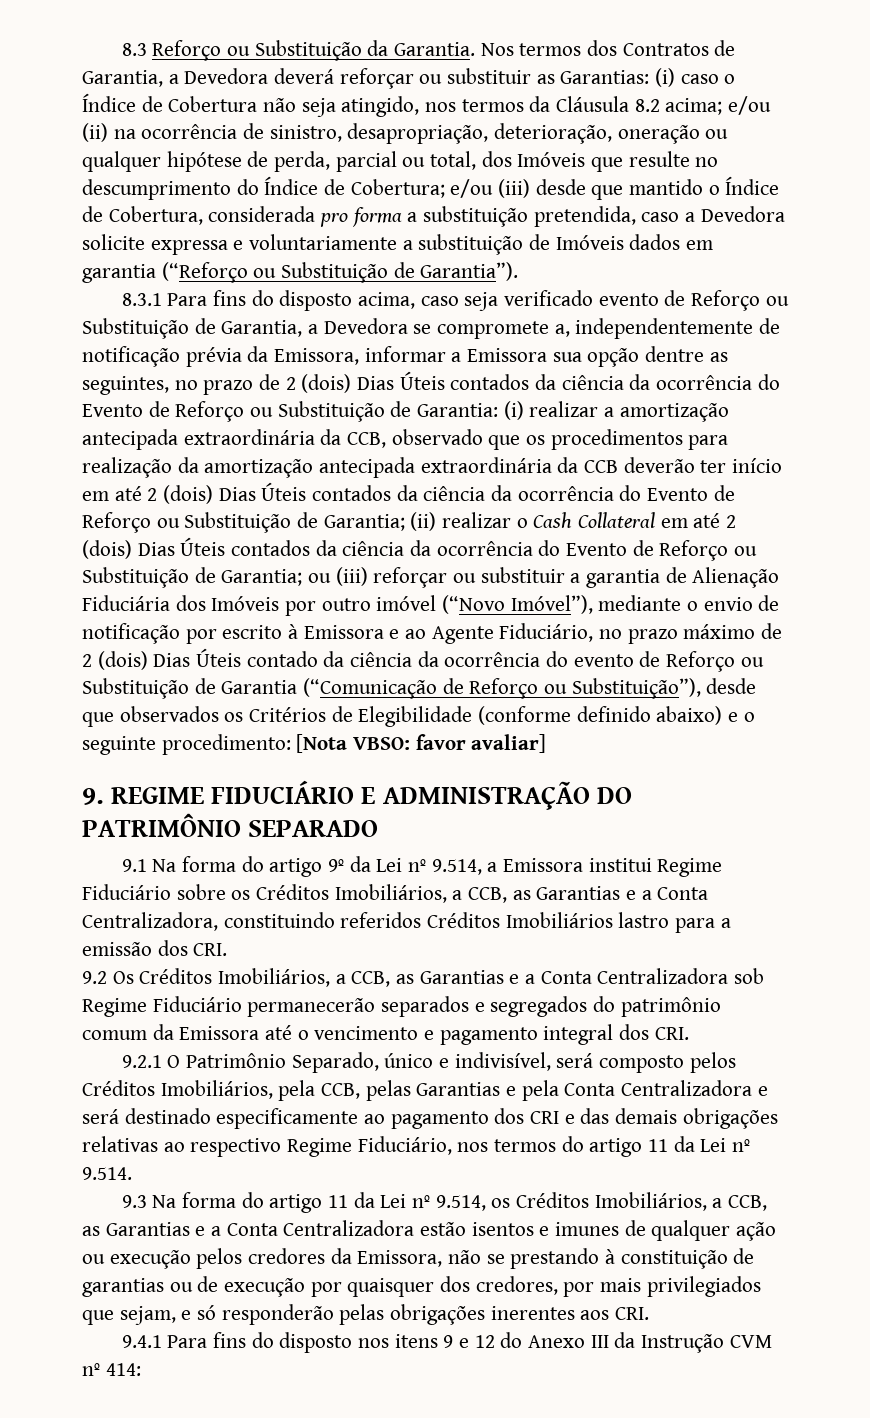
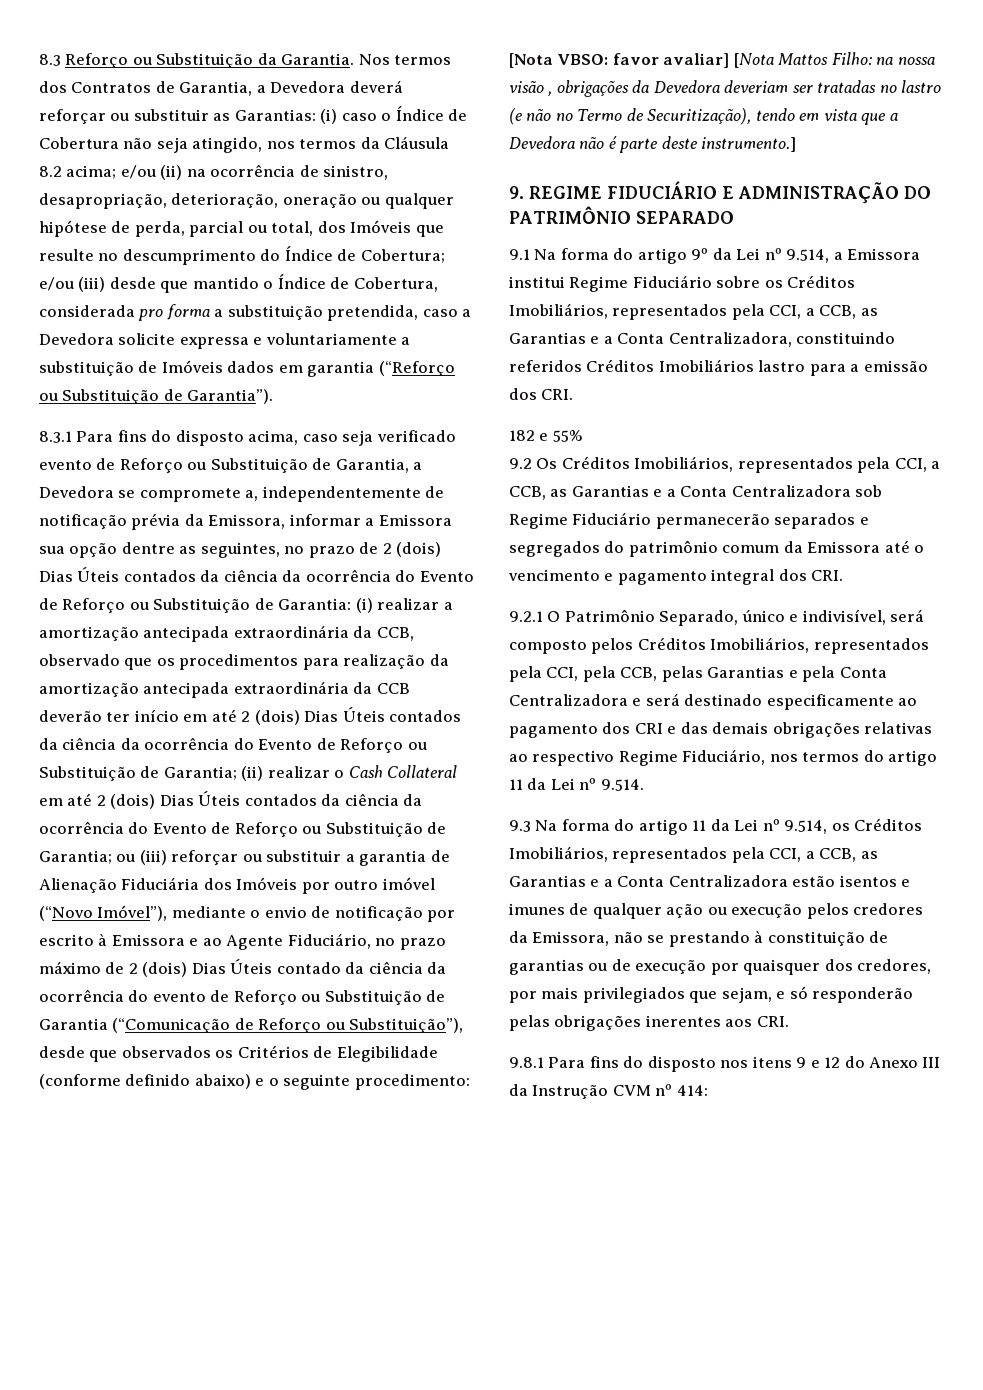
- favor avaliar]
+ favor avaliar] [Nota Mattos Filho: na nossa visão , obrigações da Devedora deveriam ser tratadas no lastro (e não no Termo de Securitização), tendo em vista que a Devedora não é parte deste instrumento.]
- 9.1 Na forma do artigo 9º da Lei nº 9.514, a Emissora institui Regime Fiduciário sobre os Créditos Imobiliários, a CCB, as Garantias e a Conta Centralizadora, constituindo referidos Créditos Imobiliários lastro para a emissão dos CRI.
+ 9.1 Na forma do artigo 9º da Lei nº 9.514, a Emissora institui Regime Fiduciário sobre os Créditos Imobiliários, representados pela CCI, a CCB, as Garantias e a Conta Centralizadora, constituindo referidos Créditos Imobiliários lastro para a emissão dos CRI.
+ 182 e 55%
- 9.2 Os Créditos Imobiliários, a CCB, as Garantias e a Conta Centralizadora sob Regime Fiduciário permanecerão separados e segregados do patrimônio comum da Emissora até o vencimento e pagamento integral dos CRI.
+ 9.2 Os Créditos Imobiliários, representados pela CCI, a CCB, as Garantias e a Conta Centralizadora sob Regime Fiduciário permanecerão separados e segregados do patrimônio comum da Emissora até o vencimento e pagamento integral dos CRI.
- 9.2.1 O Patrimônio Separado, único e indivisível, será composto pelos Créditos Imobiliários, pela CCB, pelas Garantias e pela Conta Centralizadora e será destinado especificamente ao pagamento dos CRI e das demais obrigações relativas ao respectivo Regime Fiduciário, nos termos do artigo 11 da Lei nº 9.514.
+ 9.2.1 O Patrimônio Separado, único e indivisível, será composto pelos Créditos Imobiliários, representados pela CCI, pela CCB, pelas Garantias e pela Conta Centralizadora e será destinado especificamente ao pagamento dos CRI e das demais obrigações relativas ao respectivo Regime Fiduciário, nos termos do artigo 11 da Lei nº 9.514.
- 9.3 Na forma do artigo 11 da Lei nº 9.514, os Créditos Imobiliários, a CCB, as Garantias e a Conta Centralizadora estão isentos e imunes de qualquer ação ou execução pelos credores da Emissora, não se prestando à constituição de garantias ou de execução por quaisquer dos credores, por mais privilegiados que sejam, e só responderão pelas obrigações inerentes aos CRI.
+ 9.3 Na forma do artigo 11 da Lei nº 9.514, os Créditos Imobiliários, representados pela CCI, a CCB, as Garantias e a Conta Centralizadora estão isentos e imunes de qualquer ação ou execução pelos credores da Emissora, não se prestando à constituição de garantias ou de execução por quaisquer dos credores, por mais privilegiados que sejam, e só responderão pelas obrigações inerentes aos CRI.
- 9.4.1 Para fins do disposto nos itens 9 e 12 do Anexo III da Instrução CVM nº 414:
+ 9.8.1 Para fins do disposto nos itens 9 e 12 do Anexo III da Instrução CVM nº 414:

